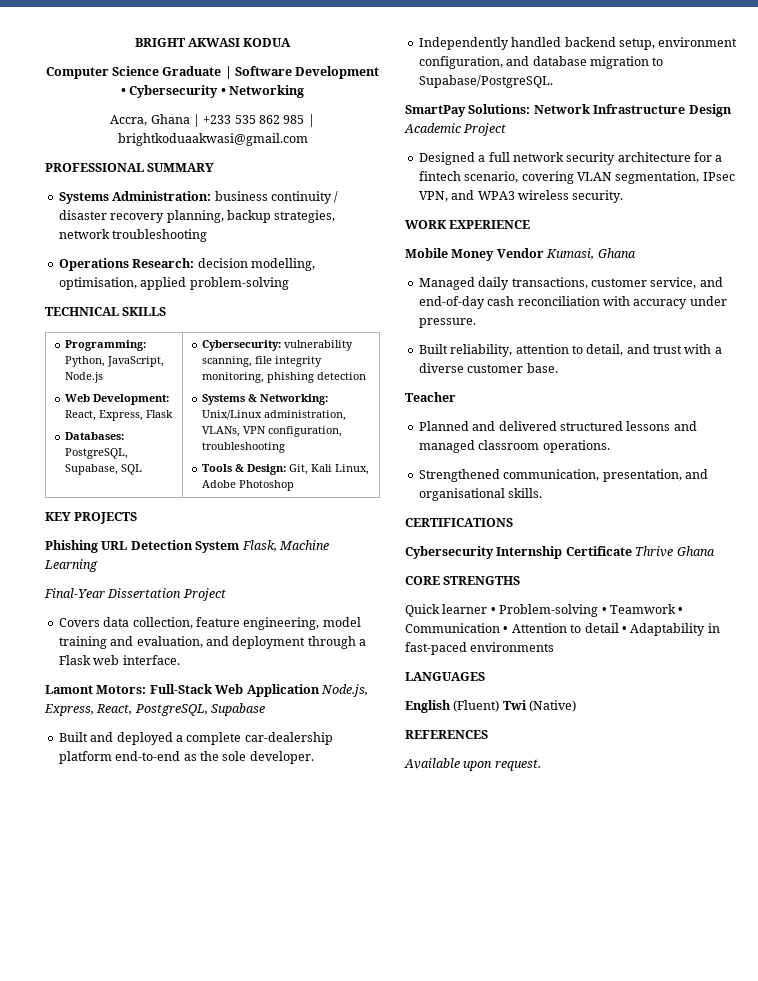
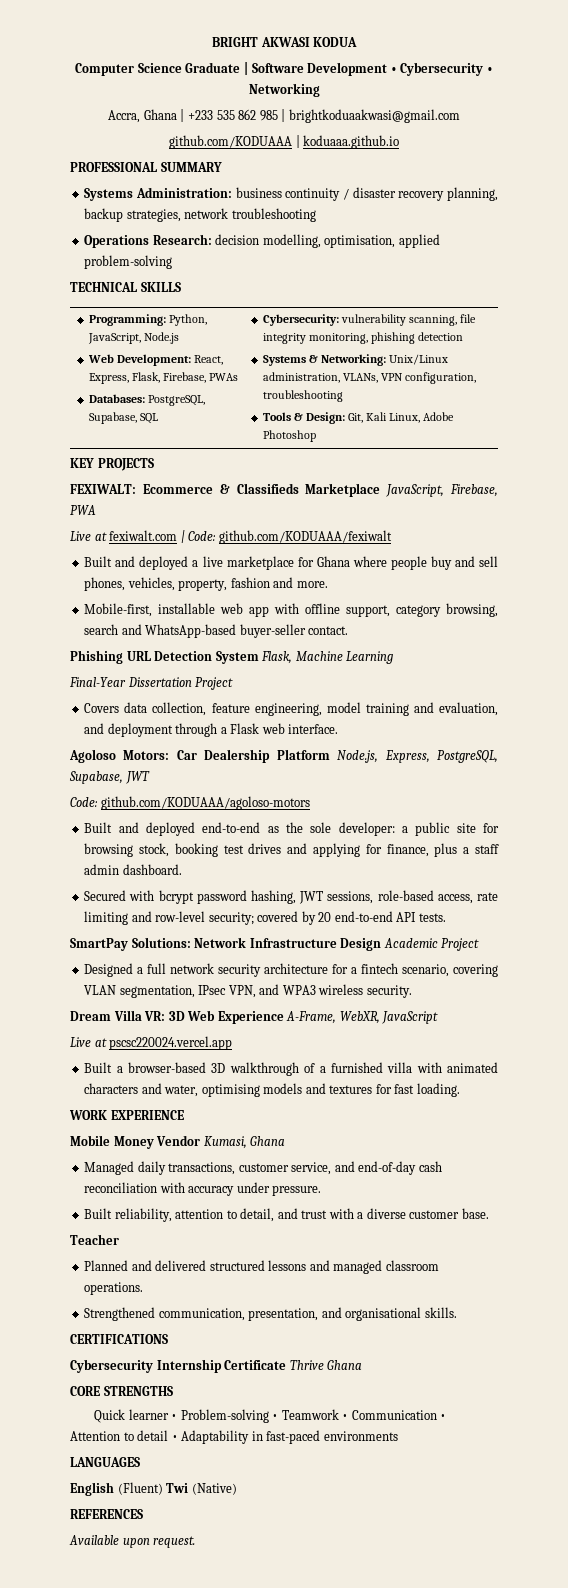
+ github.com/KODUAAA | koduaaa.github.io
  Programming: Python, JavaScript, Node.js
- Web Development: React, Express, Flask
+ Web Development: React, Express, Flask, Firebase, PWAs
+ FEXIWALT: Ecommerce & Classifieds Marketplace JavaScript, Firebase, PWA
+ Live at fexiwalt.com | Code: github.com/KODUAAA/fexiwalt
+ Built and deployed a live marketplace for Ghana where people buy and sell phones, vehicles, property, fashion and more.
+ Mobile-first, installable web app with offline support, category browsing, search and WhatsApp-based buyer-seller contact.
- Lamont Motors: Full-Stack Web Application Node.js, Express, React, PostgreSQL, Supabase
- Built and deployed a complete car-dealership platform end-to-end as the sole developer.
- Independently handled backend setup, environment configuration, and database migration to Supabase/PostgreSQL.
+ Agoloso Motors: Car Dealership Platform Node.js, Express, PostgreSQL, Supabase, JWT
+ Code: github.com/KODUAAA/agoloso-motors
+ Built and deployed end-to-end as the sole developer: a public site for browsing stock, booking test drives and applying for finance, plus a staff admin dashboard.
+ Secured with bcrypt password hashing, JWT sessions, role-based access, rate limiting and row-level security; covered by 20 end-to-end API tests.
+ Dream Villa VR: 3D Web Experience A-Frame, WebXR, JavaScript
+ Live at pscsc220024.vercel.app
+ Built a browser-based 3D walkthrough of a furnished villa with animated characters and water, optimising models and textures for fast loading.

